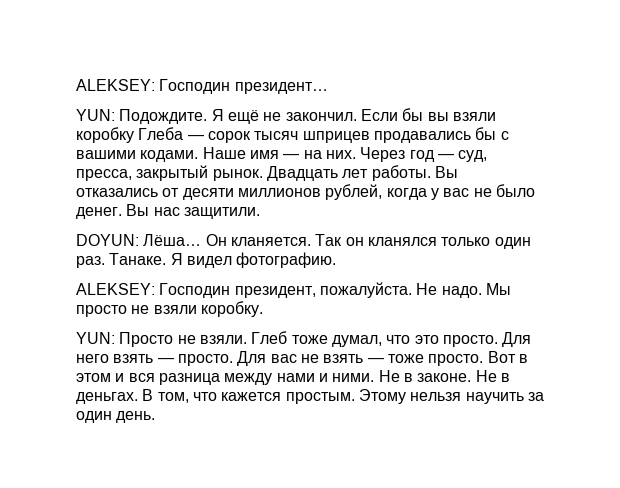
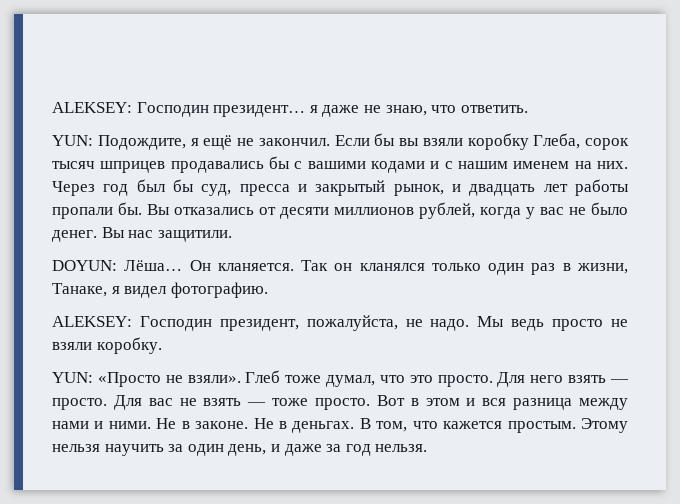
- ALEKSEY: Господин президент…
- YUN: Подождите. Я ещё не закончил.
+ ALEKSEY: Господин президент… я даже не знаю, что ответить.
+ YUN: Подождите, я ещё не закончил.
- Если бы вы взяли коробку Глеба — сорок тысяч шприцев продавались бы с вашими кодами. Наше имя — на них. Через год — суд, пресса, закрытый рынок. Двадцать лет работы.
+ Если бы вы взяли коробку Глеба, сорок тысяч шприцев продавались бы с вашими кодами и с нашим именем на них. Через год был бы суд, пресса и закрытый рынок, и двадцать лет работы пропали бы.
- Так он кланялся только один раз. Танаке. Я видел фотографию.
+ Так он кланялся только один раз в жизни, Танаке, я видел фотографию.
- ALEKSEY: Господин президент, пожалуйста. Не надо.
+ ALEKSEY: Господин президент, пожалуйста, не надо.
- Мы просто не взяли коробку.
+ Мы ведь просто не взяли коробку.
- YUN: Просто не взяли.
+ YUN: «Просто не взяли».
- Этому нельзя научить за один день.
+ Этому нельзя научить за один день, и даже за год нельзя.

